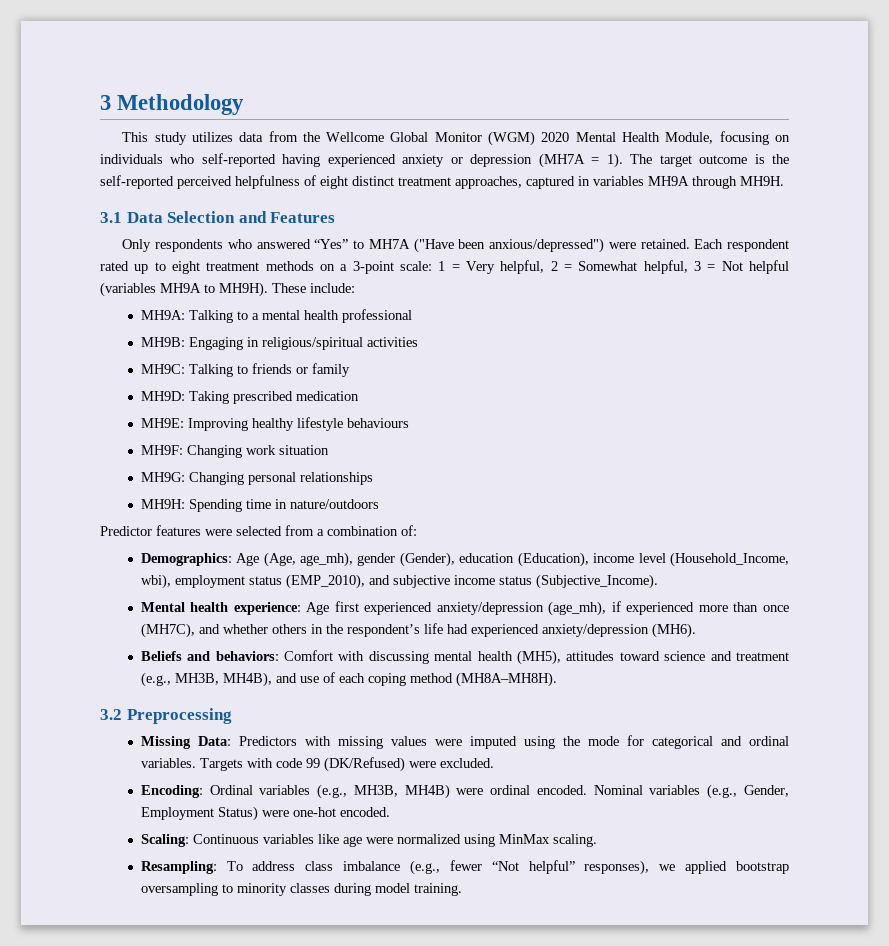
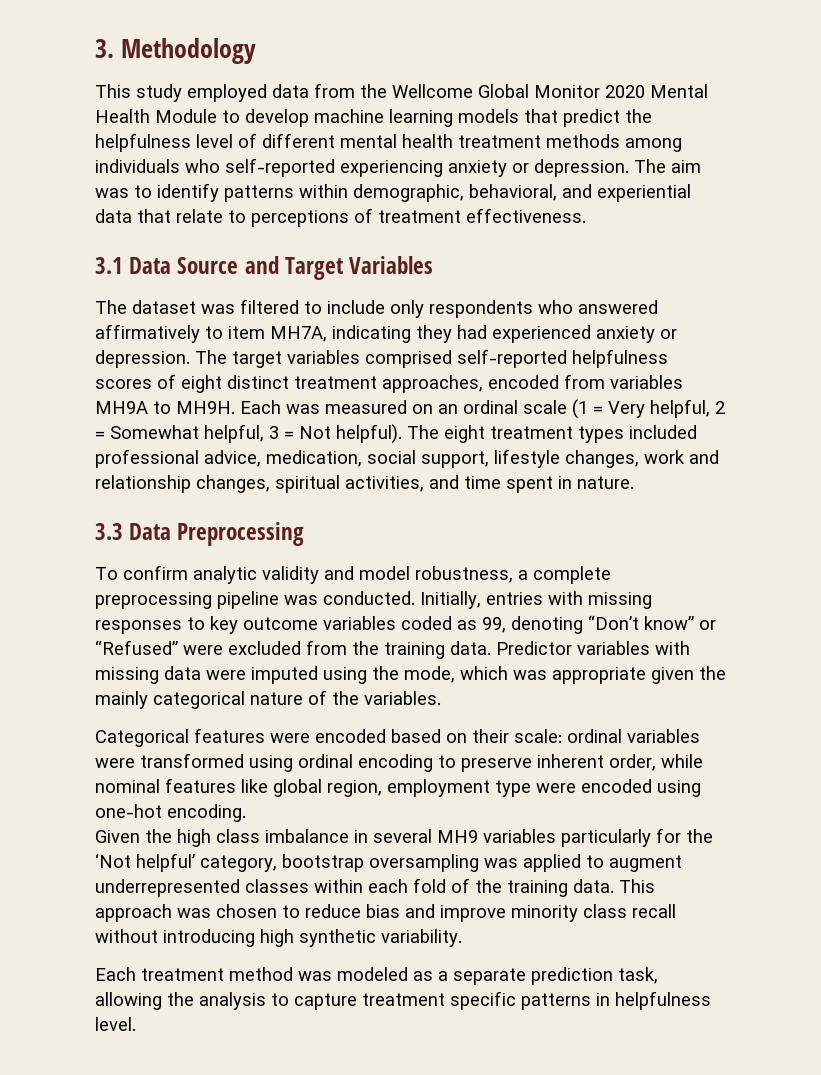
- 3 Methodology
+ 3. Methodology
- This study utilizes data from the Wellcome Global Monitor (WGM) 2020 Mental Health Module, focusing on individuals who self-reported having experienced anxiety or depression (MH7A = 1). The target outcome is the self-reported perceived helpfulness of eight distinct treatment approaches, captured in variables MH9A through MH9H.
- 3.1 Data Selection and Features
- Only respondents who answered “Yes” to MH7A ("Have been anxious/depressed") were retained. Each respondent rated up to eight treatment methods on a 3-point scale: 1 = Very helpful, 2 = Somewhat helpful, 3 = Not helpful (variables MH9A to MH9H). These include:
- MH9A: Talking to a mental health professional
- MH9B: Engaging in religious/spiritual activities
- MH9C: Talking to friends or family
- MH9D: Taking prescribed medication
- MH9E: Improving healthy lifestyle behaviours
- MH9F: Changing work situation
- MH9G: Changing personal relationships
- MH9H: Spending time in nature/outdoors
- Predictor features were selected from a combination of:
- Demographics: Age (Age, age_mh), gender (Gender), education (Education), income level (Household_Income, wbi), employment status (EMP_2010), and subjective income status (Subjective_Income).
- Mental health experience: Age first experienced anxiety/depression (age_mh), if experienced more than once (MH7C), and whether others in the respondent’s life had experienced anxiety/depression (MH6).
- Beliefs and behaviors: Comfort with discussing mental health (MH5), attitudes toward science and treatment (e.g., MH3B, MH4B), and use of each coping method (MH8A–MH8H).
- 3.2 Preprocessing
- Missing Data: Predictors with missing values were imputed using the mode for categorical and ordinal variables. Targets with code 99 (DK/Refused) were excluded.
- Encoding: Ordinal variables (e.g., MH3B, MH4B) were ordinal encoded. Nominal variables (e.g., Gender, Employment Status) were one-hot encoded.
- Scaling: Continuous variables like age were normalized using MinMax scaling.
- Resampling: To address class imbalance (e.g., fewer “Not helpful” responses), we applied bootstrap oversampling to minority classes during model training.
+ This study employed data from the Wellcome Global Monitor 2020 Mental Health Module to develop machine learning models that predict the helpfulness level of different mental health treatment methods among individuals who self-reported experiencing anxiety or depression. The aim was to identify patterns within demographic, behavioral, and experiential data that relate to perceptions of treatment effectiveness.
+ 3.1 Data Source and Target Variables
+ The dataset was filtered to include only respondents who answered affirmatively to item MH7A, indicating they had experienced anxiety or depression. The target variables comprised self-reported helpfulness scores of eight distinct treatment approaches, encoded from variables MH9A to MH9H. Each was measured on an ordinal scale (1 = Very helpful, 2 = Somewhat helpful, 3 = Not helpful). The eight treatment types included professional advice, medication, social support, lifestyle changes, work and relationship changes, spiritual activities, and time spent in nature.
+ 3.3 Data Preprocessing
+ To confirm analytic validity and model robustness, a complete preprocessing pipeline was conducted. Initially, entries with missing responses to key outcome variables coded as 99, denoting “Don’t know” or “Refused” were excluded from the training data. Predictor variables with missing data were imputed using the mode, which was appropriate given the mainly categorical nature of the variables.
+ Categorical features were encoded based on their scale: ordinal variables were transformed using ordinal encoding to preserve inherent order, while nominal features like global region, employment type were encoded using one-hot encoding.
+ Given the high class imbalance in several MH9 variables particularly for the ‘Not helpful’ category, bootstrap oversampling was applied to augment underrepresented classes within each fold of the training data. This approach was chosen to reduce bias and improve minority class recall without introducing high synthetic variability.
+ Each treatment method was modeled as a separate prediction task, allowing the analysis to capture treatment specific patterns in helpfulness level.

